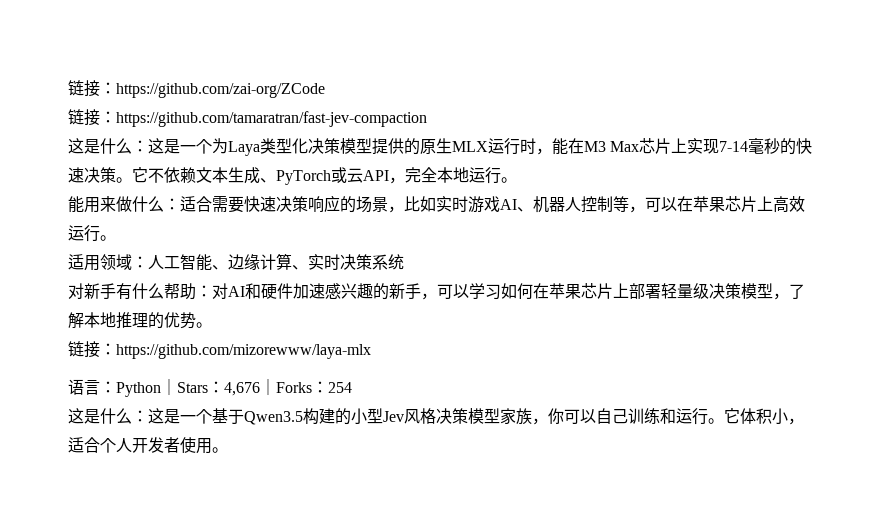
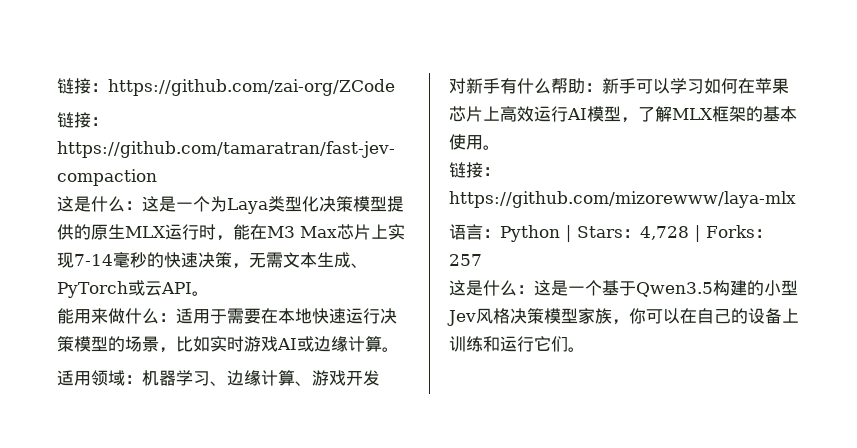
- 这是什么：这是一个为Laya类型化决策模型提供的原生MLX运行时，能在M3 Max芯片上实现7-14毫秒的快速决策。它不依赖文本生成、PyTorch或云API，完全本地运行。
+ 这是什么：这是一个为Laya类型化决策模型提供的原生MLX运行时，能在M3 Max芯片上实现7-14毫秒的快速决策，无需文本生成、PyTorch或云API。
- 能用来做什么：适合需要快速决策响应的场景，比如实时游戏AI、机器人控制等，可以在苹果芯片上高效运行。
+ 能用来做什么：适用于需要在本地快速运行决策模型的场景，比如实时游戏AI或边缘计算。
- 适用领域：人工智能、边缘计算、实时决策系统
+ 适用领域：机器学习、边缘计算、游戏开发
- 对新手有什么帮助：对AI和硬件加速感兴趣的新手，可以学习如何在苹果芯片上部署轻量级决策模型，了解本地推理的优势。
+ 对新手有什么帮助：新手可以学习如何在苹果芯片上高效运行AI模型，了解MLX框架的基本使用。
- 语言：Python｜Stars：4,676｜Forks：254
+ 语言：Python｜Stars：4,728｜Forks：257
- 这是什么：这是一个基于Qwen3.5构建的小型Jev风格决策模型家族，你可以自己训练和运行。它体积小，适合个人开发者使用。
+ 这是什么：这是一个基于Qwen3.5构建的小型Jev风格决策模型家族，你可以在自己的设备上训练和运行它们。

